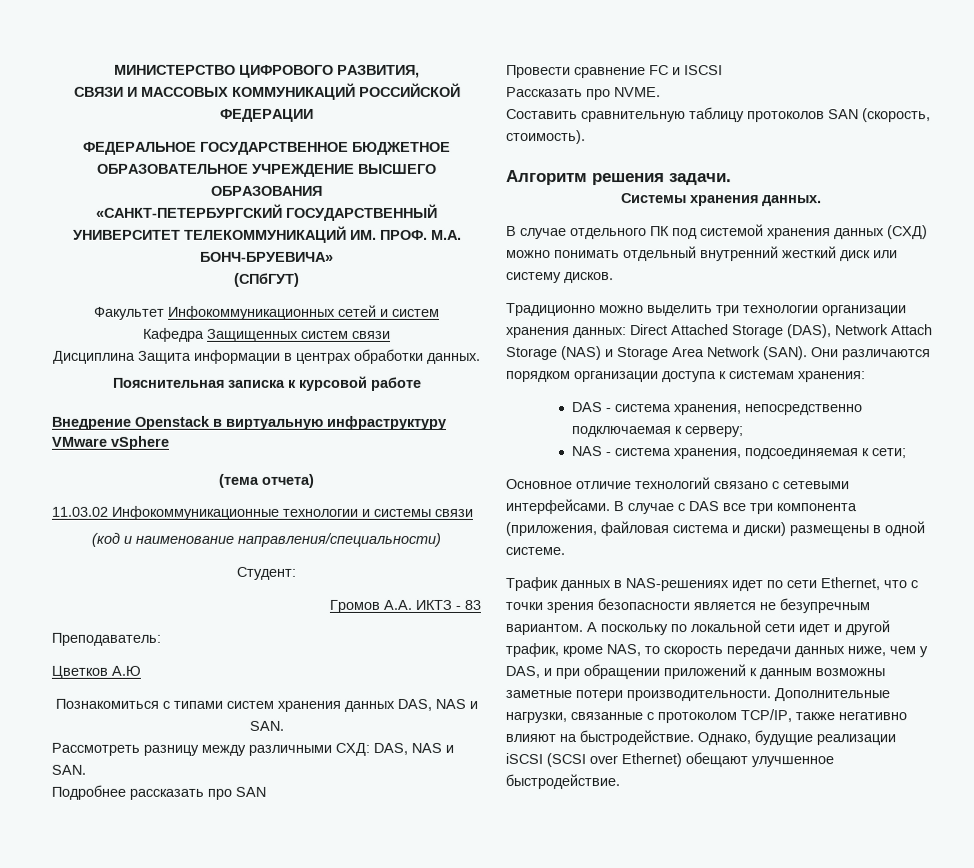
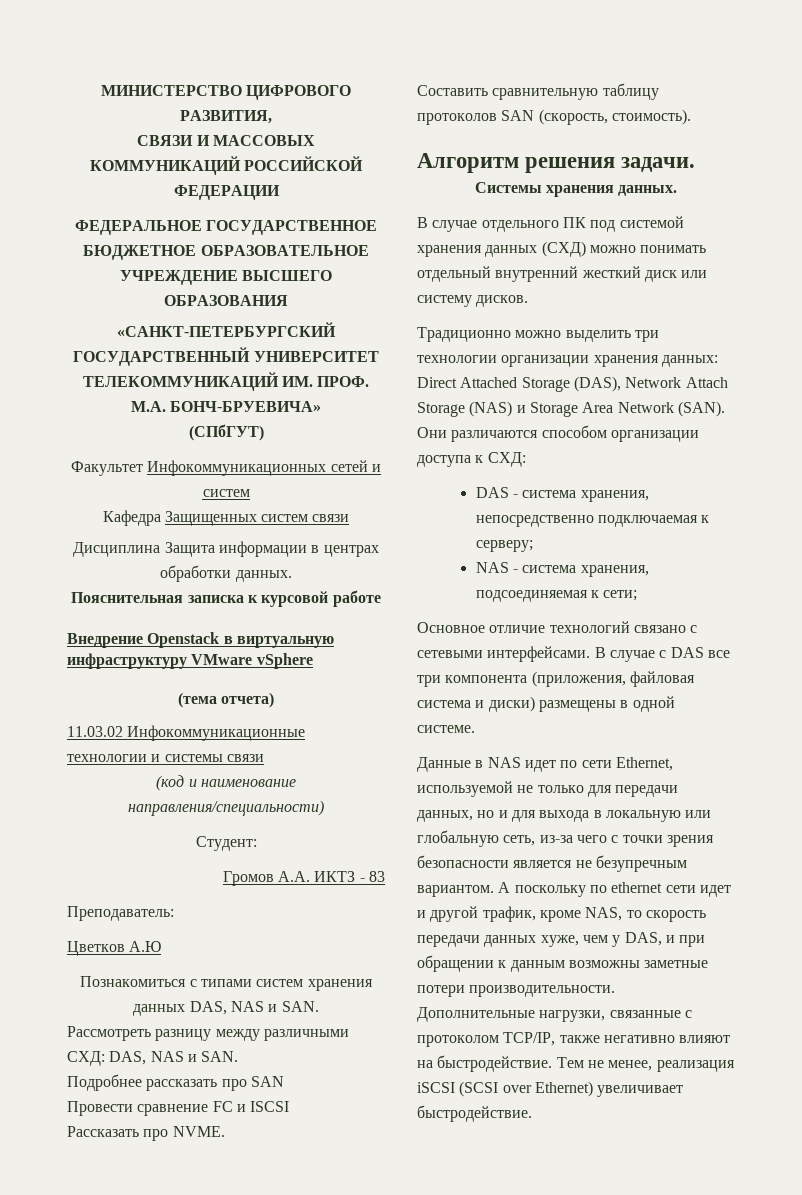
- Они различаются порядком организации доступа к системам хранения:
+ Они различаются способом организации доступа к СХД:
- Трафик данных в NAS-решениях идет по сети Ethernet, что с точки зрения безопасности является не безупречным вариантом.
+ Данные в NAS идет по сети Ethernet, используемой не только для передачи данных, но и для выхода в локальную или глобальную сеть, из-за чего с точки зрения безопасности является не безупречным вариантом.
- А поскольку по локальной сети идет и другой трафик, кроме NAS, то скорость передачи данных ниже, чем у DAS, и при обращении приложений к данным возможны заметные потери производительности.
+ А поскольку по ethernet сети идет и другой трафик, кроме NAS, то скорость передачи данных хуже, чем у DAS, и при обращении к данным возможны заметные потери производительности.
- Однако, будущие реализации iSCSI (SCSI over Ethernet) обещают улучшенное быстродействие.
+ Тем не менее, реализация iSCSI (SCSI over Ethernet) увеличивает быстродействие.

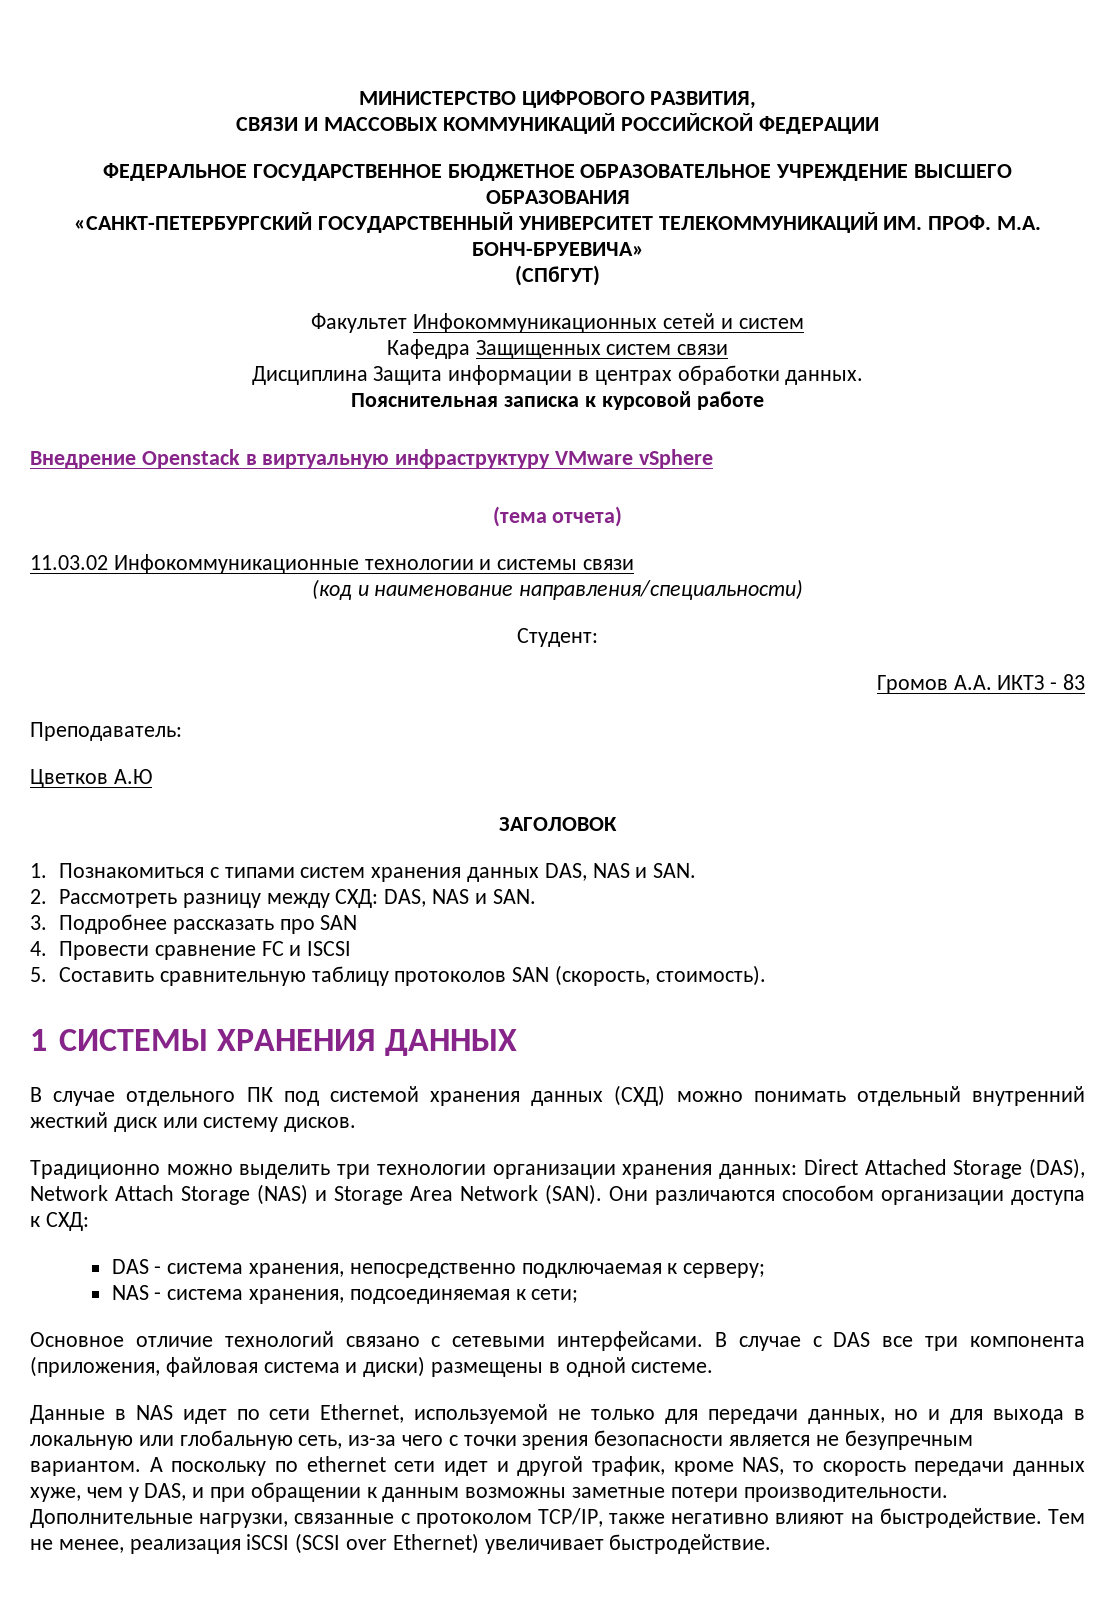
- Познакомиться с типами систем хранения данных DAS, NAS и SAN.
+ ЗАГОЛОВОК
+ 1. Познакомиться с типами систем хранения данных DAS, NAS и SAN.
- Рассмотреть разницу между различными СХД: DAS, NAS и SAN.
+ 2. Рассмотреть разницу между СХД: DAS, NAS и SAN.
- Подробнее рассказать про SAN
+ 3. Подробнее рассказать про SAN
- Провести сравнение FC и ISCSI
+ 4. Провести сравнение FC и ISCSI
- Рассказать про NVME.
- Составить сравнительную таблицу протоколов SAN (скорость, стоимость).
+ 5. Составить сравнительную таблицу протоколов SAN (скорость, стоимость).
- Алгоритм решения задачи.
- Системы хранения данных.
+ 1 СИСТЕМЫ ХРАНЕНИЯ ДАННЫХ

